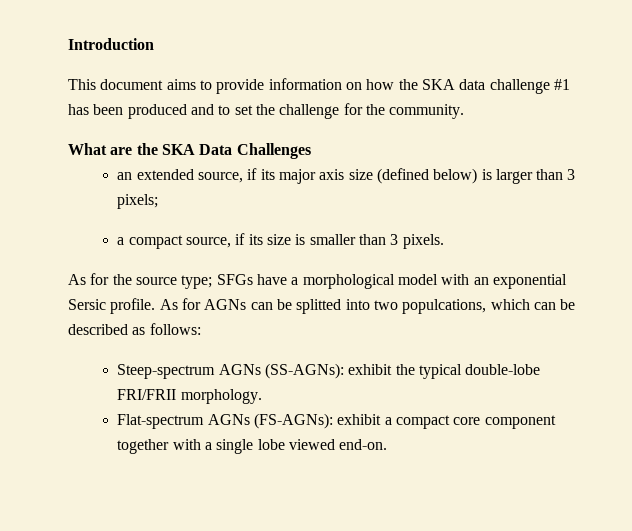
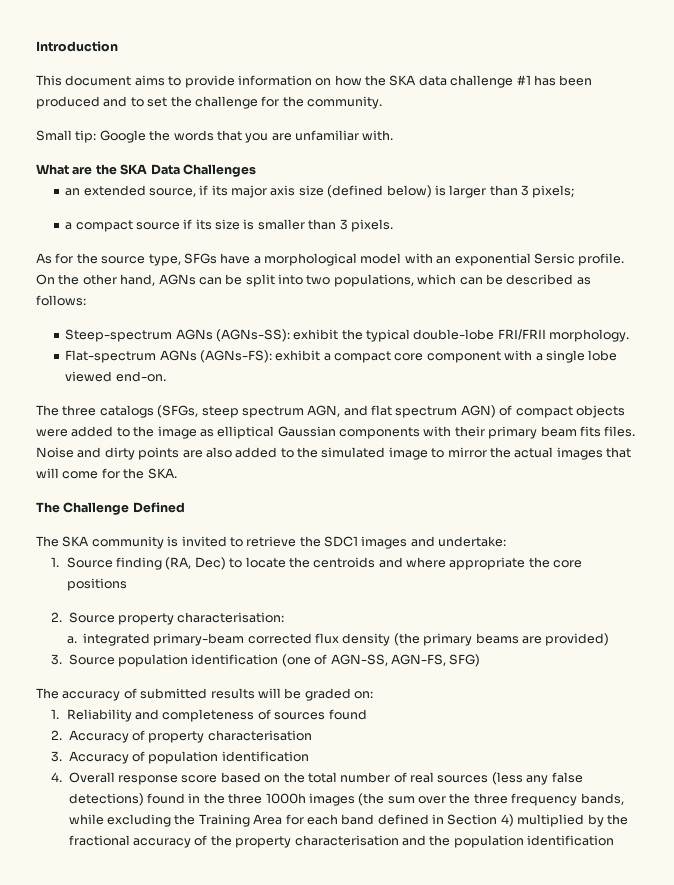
+ Small tip: Google the words that you are unfamiliar with.
- a compact source, if its size is smaller than 3 pixels.
+ a compact source if its size is smaller than 3 pixels.
- As for the source type; SFGs have a morphological model with an exponential Sersic profile.
+ As for the source type, SFGs have a morphological model with an exponential Sersic profile.
- As for AGNs can be splitted into two populcations, which can be described as follows:
+ On the other hand, AGNs can be split into two populations, which can be described as follows:
- Steep-spectrum AGNs (SS-AGNs): exhibit the typical double-lobe FRI/FRII morphology.
+ Steep-spectrum AGNs (AGNs-SS): exhibit the typical double-lobe FRI/FRII morphology.
- Flat-spectrum AGNs (FS-AGNs): exhibit a compact core component together with a single lobe viewed end-on.
+ Flat-spectrum AGNs (AGNs-FS): exhibit a compact core component with a single lobe viewed end-on.
+ The three catalogs (SFGs, steep spectrum AGN, and flat spectrum AGN) of compact objects were added to the image as elliptical Gaussian components with their primary beam fits files. Noise and dirty points are also added to the simulated image to mirror the actual images that will come for the SKA.
+ The Challenge Defined
+ The SKA community is invited to retrieve the SDC1 images and undertake:
+ 1. Source finding (RA, Dec) to locate the centroids and where appropriate the core positions
+ 2. Source property characterisation:
+ a. integrated primary-beam corrected flux density (the primary beams are provided)
+ 3. Source population identification (one of AGN-SS, AGN-FS, SFG)
+ The accuracy of submitted results will be graded on:
+ 1. Reliability and completeness of sources found
+ 2. Accuracy of property characterisation
+ 3. Accuracy of population identification
+ 4. Overall response score based on the total number of real sources (less any false detections) found in the three 1000h images (the sum over the three frequency bands, while excluding the Training Area for each band defined in Section 4) multiplied by the fractional accuracy of the property characterisation and the population identification

